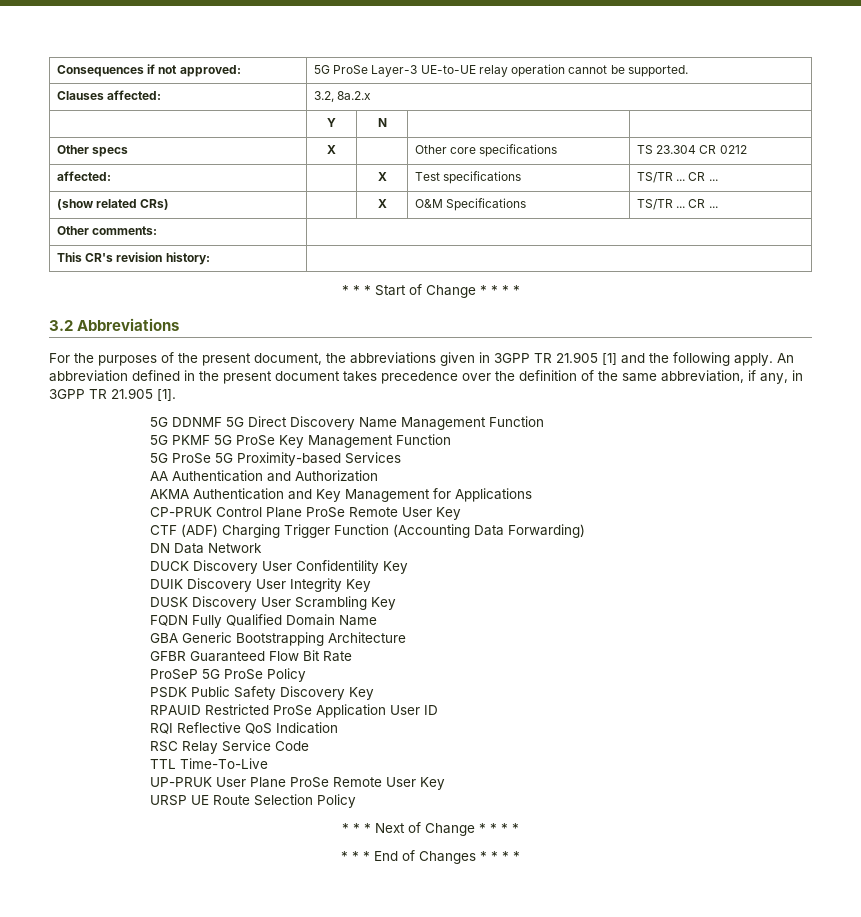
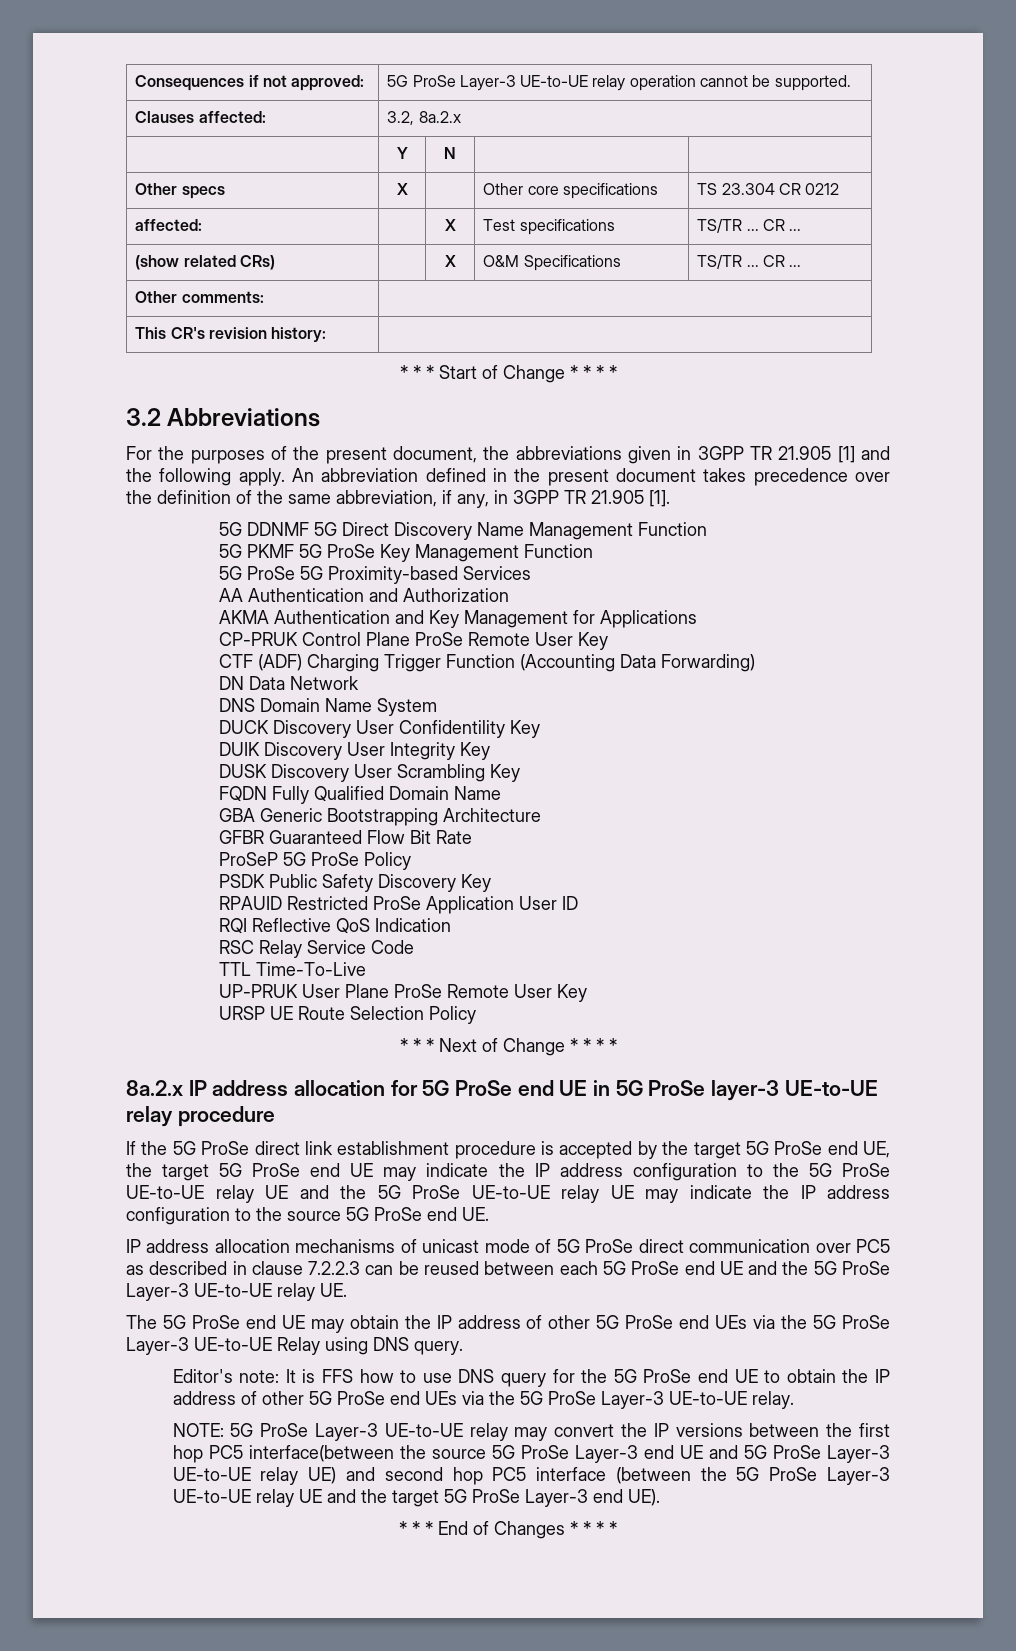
+ DNS Domain Name System
+ 8a.2.x IP address allocation for 5G ProSe end UE in 5G ProSe layer-3 UE-to-UE relay procedure
+ If the 5G ProSe direct link establishment procedure is accepted by the target 5G ProSe end UE, the target 5G ProSe end UE may indicate the IP address configuration to the 5G ProSe UE-to-UE relay UE and the 5G ProSe UE-to-UE relay UE may indicate the IP address configuration to the source 5G ProSe end UE.
+ IP address allocation mechanisms of unicast mode of 5G ProSe direct communication over PC5 as described in clause 7.2.2.3 can be reused between each 5G ProSe end UE and the 5G ProSe Layer-3 UE-to-UE relay UE.
+ The 5G ProSe end UE may obtain the IP address of other 5G ProSe end UEs via the 5G ProSe Layer-3 UE-to-UE Relay using DNS query.
+ Editor's note: It is FFS how to use DNS query for the 5G ProSe end UE to obtain the IP address of other 5G ProSe end UEs via the 5G ProSe Layer-3 UE-to-UE relay.
+ NOTE: 5G ProSe Layer-3 UE-to-UE relay may convert the IP versions between the first hop PC5 interface(between the source 5G ProSe Layer-3 end UE and 5G ProSe Layer-3 UE-to-UE relay UE) and second hop PC5 interface (between the 5G ProSe Layer-3 UE-to-UE relay UE and the target 5G ProSe Layer-3 end UE).

